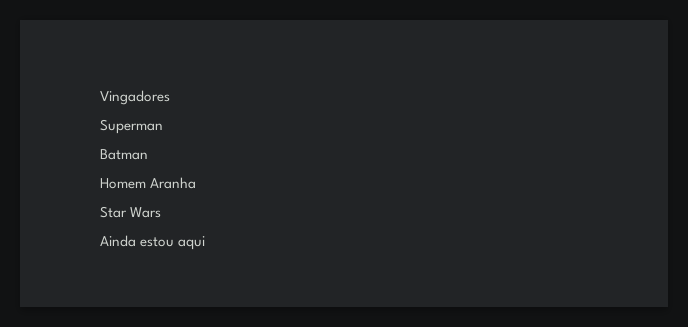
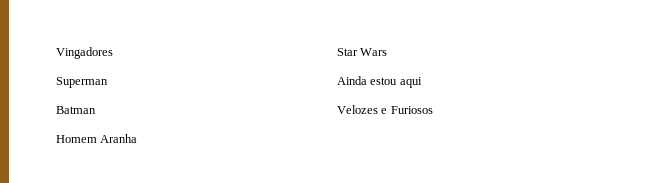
+ Velozes e Furiosos

